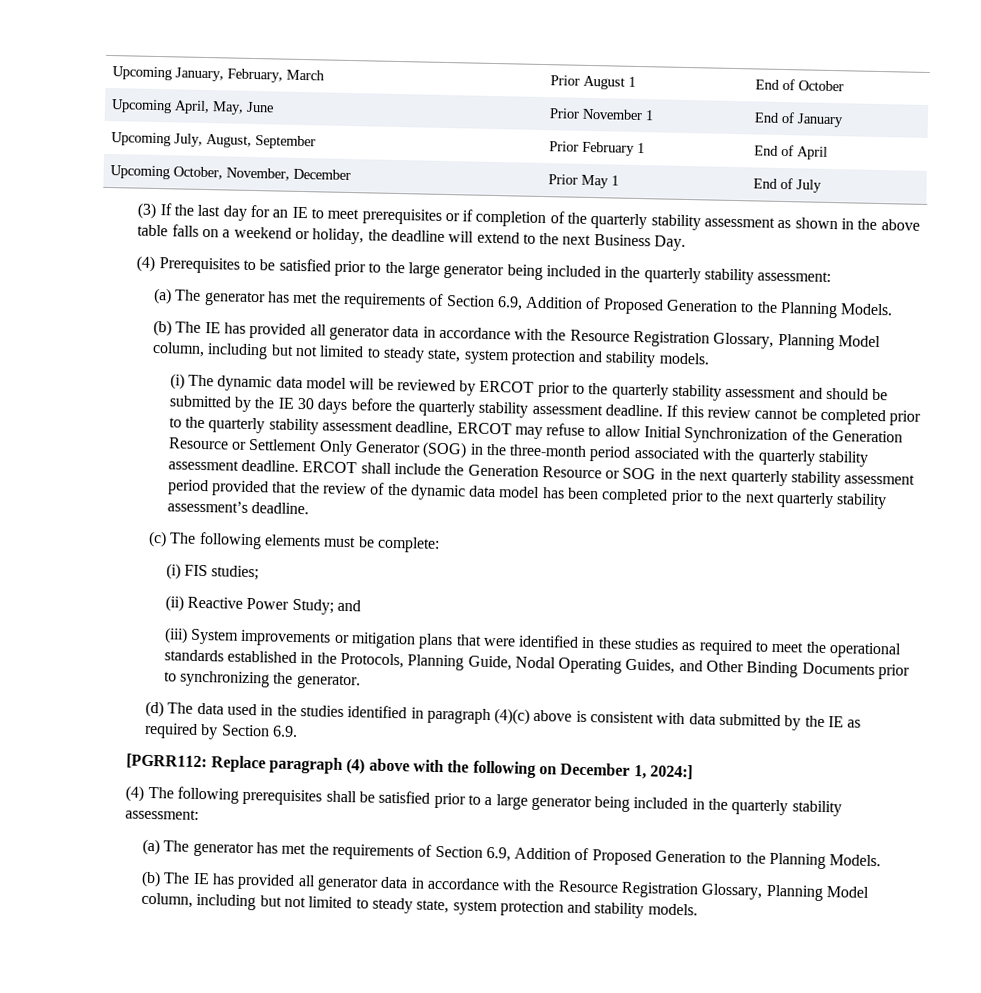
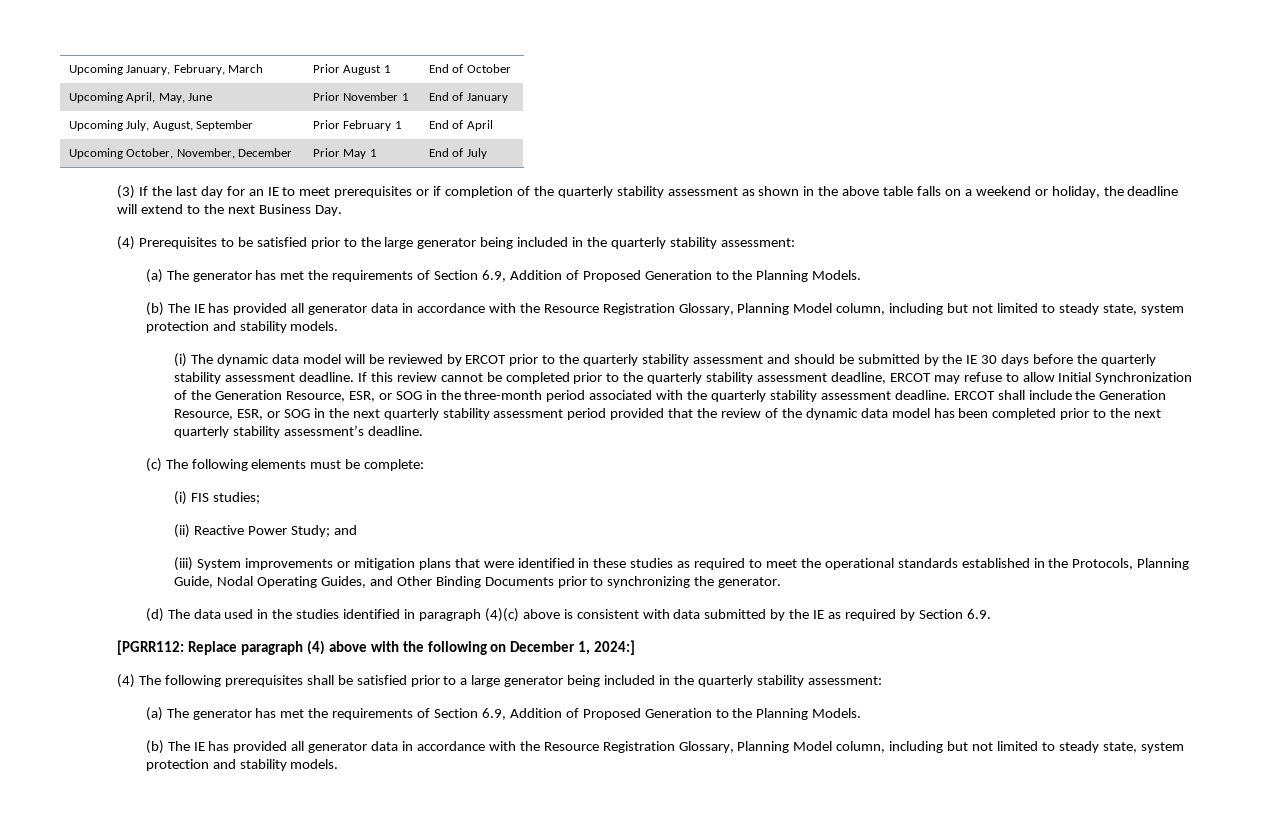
- If this review cannot be completed prior to the quarterly stability assessment deadline, ERCOT may refuse to allow Initial Synchronization of the Generation Resource or Settlement Only Generator (SOG) in the three-month period associated with the quarterly stability assessment deadline.
+ If this review cannot be completed prior to the quarterly stability assessment deadline, ERCOT may refuse to allow Initial Synchronization of the Generation Resource, ESR, or SOG in the three-month period associated with the quarterly stability assessment deadline.
- ERCOT shall include the Generation Resource or SOG in the next quarterly stability assessment period provided that the review of the dynamic data model has been completed prior to the next quarterly stability assessment’s deadline.
+ ERCOT shall include the Generation Resource, ESR, or SOG in the next quarterly stability assessment period provided that the review of the dynamic data model has been completed prior to the next quarterly stability assessment’s deadline.

